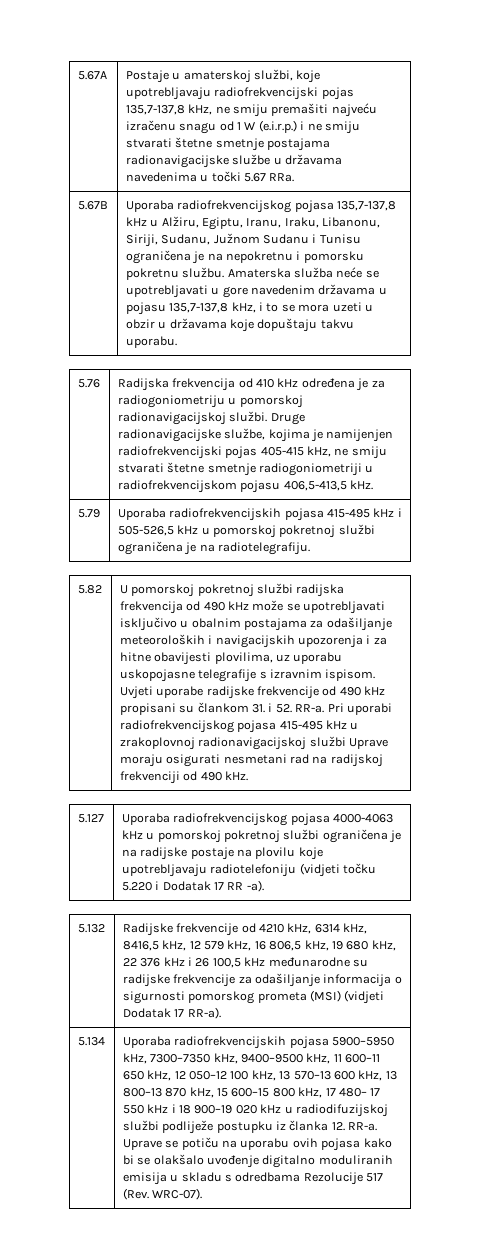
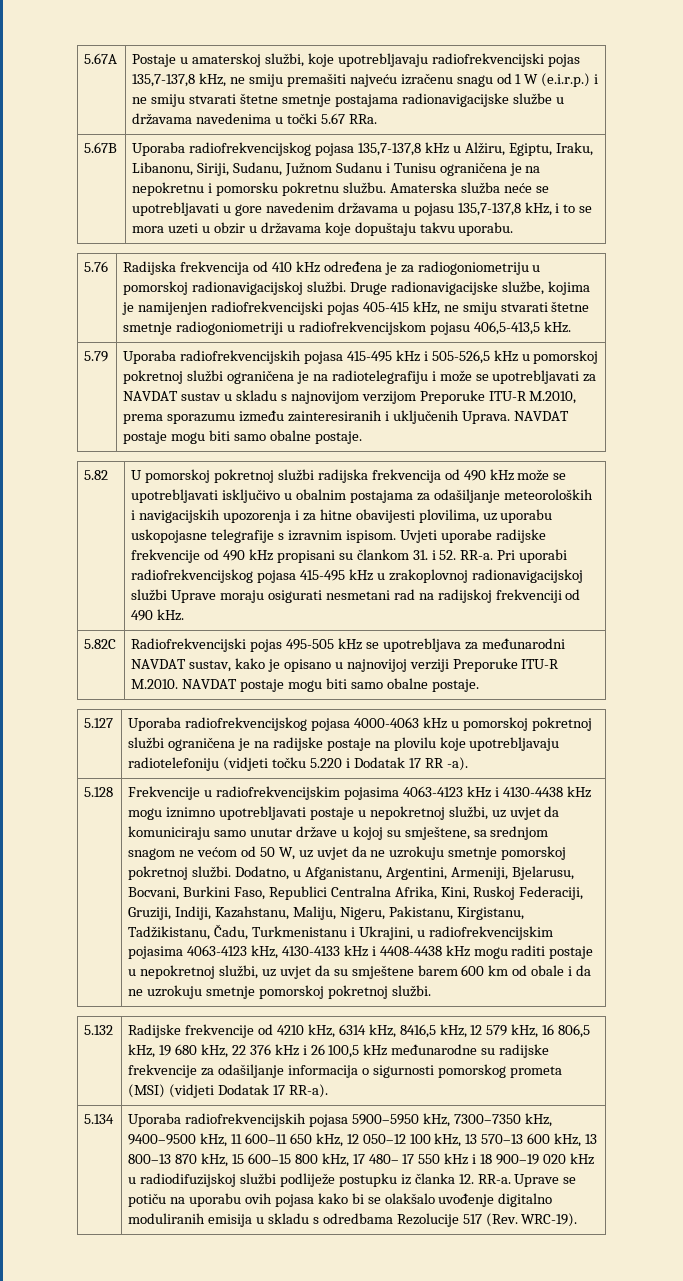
- Uporaba radiofrekvencijskog pojasa 135,7-137,8 kHz u Alžiru, Egiptu, Iranu, Iraku, Libanonu, Siriji, Sudanu, Južnom Sudanu i Tunisu ograničena je na nepokretnu i pomorsku pokretnu službu.
+ Uporaba radiofrekvencijskog pojasa 135,7-137,8 kHz u Alžiru, Egiptu, Iraku, Libanonu, Siriji, Sudanu, Južnom Sudanu i Tunisu ograničena je na nepokretnu i pomorsku pokretnu službu.
- Uporaba radiofrekvencijskih pojasa 415-495 kHz i 505-526,5 kHz u pomorskoj pokretnoj službi ograničena je na radiotelegrafiju.
+ Uporaba radiofrekvencijskih pojasa 415-495 kHz i 505-526,5 kHz u pomorskoj pokretnoj službi ograničena je na radiotelegrafiju i može se upotrebljavati za NAVDAT sustav u skladu s najnovijom verzijom Preporuke ITU-R M.2010, prema sporazumu između zainteresiranih i uključenih Uprava. NAVDAT postaje mogu biti samo obalne postaje.
+ 5.82C | Radiofrekvencijski pojas 495-505 kHz se upotrebljava za međunarodni NAVDAT sustav, kako je opisano u najnovijoj verziji Preporuke ITU-R M.2010. NAVDAT postaje mogu biti samo obalne postaje.
+ 5.128 | Frekvencije u radiofrekvencijskim pojasima 4063-4123 kHz i 4130-4438 kHz mogu iznimno upotrebljavati postaje u nepokretnoj službi, uz uvjet da komuniciraju samo unutar države u kojoj su smještene, sa srednjom snagom ne većom od 50 W, uz uvjet da ne uzrokuju smetnje pomorskoj pokretnoj službi. Dodatno, u Afganistanu, Argentini, Armeniji, Bjelarusu, Bocvani, Burkini Faso, Republici Centralna Afrika, Kini, Ruskoj Federaciji, Gruziji, Indiji, Kazahstanu, Maliju, Nigeru, Pakistanu, Kirgistanu, Tadžikistanu, Čadu, Turkmenistanu i Ukrajini, u radiofrekvencijskim pojasima 4063-4123 kHz, 4130-4133 kHz i 4408-4438 kHz mogu raditi postaje u nepokretnoj službi, uz uvjet da su smještene barem 600 km od obale i da ne uzrokuju smetnje pomorskoj pokretnoj službi.
- Uprave se potiču na uporabu ovih pojasa kako bi se olakšalo uvođenje digitalno moduliranih emisija u skladu s odredbama Rezolucije 517 (Rev. WRC-07).
+ Uprave se potiču na uporabu ovih pojasa kako bi se olakšalo uvođenje digitalno moduliranih emisija u skladu s odredbama Rezolucije 517 (Rev. WRC-19).

